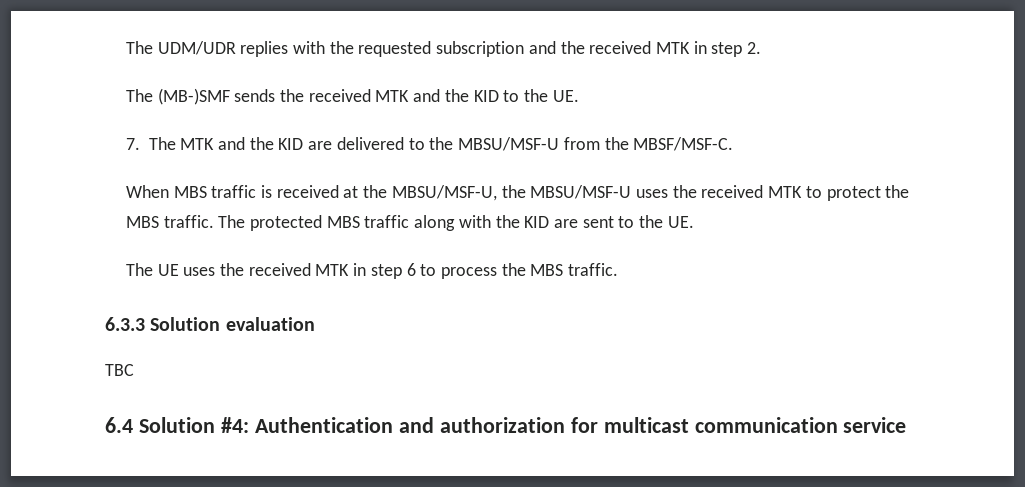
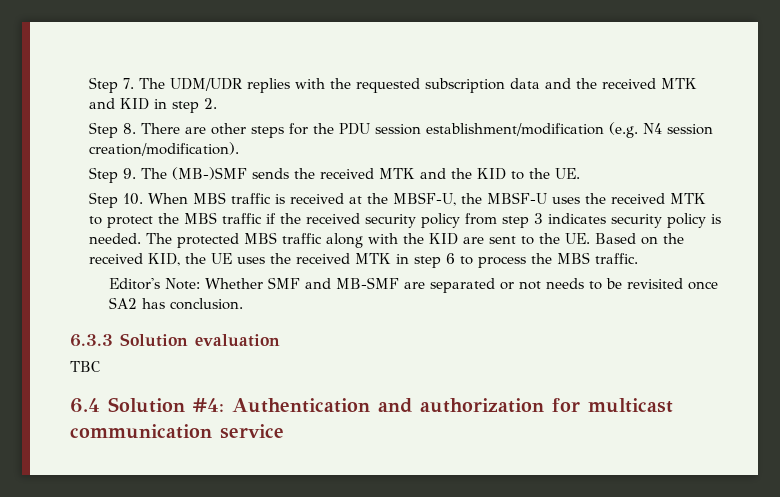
- The UDM/UDR replies with the requested subscription and the received MTK in step 2.
+ Step 7. The UDM/UDR replies with the requested subscription data and the received MTK and KID in step 2.
- The (MB-)SMF sends the received MTK and the KID to the UE.
+ Step 8. There are other steps for the PDU session establishment/modification (e.g. N4 session creation/modification).
+ Step 9. The (MB-)SMF sends the received MTK and the KID to the UE.
- 7. The MTK and the KID are delivered to the MBSU/MSF-U from the MBSF/MSF-C.
- When MBS traffic is received at the MBSU/MSF-U, the MBSU/MSF-U uses the received MTK to protect the MBS traffic.
+ Step 10. When MBS traffic is received at the MBSF-U, the MBSF-U uses the received MTK to protect the MBS traffic if the received security policy from step 3 indicates security policy is needed.
- The protected MBS traffic along with the KID are sent to the UE.
- The UE uses the received MTK in step 6 to process the MBS traffic.
+ The protected MBS traffic along with the KID are sent to the UE. Based on the received KID, the UE uses the received MTK in step 6 to process the MBS traffic.
+ Editor's Note: Whether SMF and MB-SMF are separated or not needs to be revisited once SA2 has conclusion.

